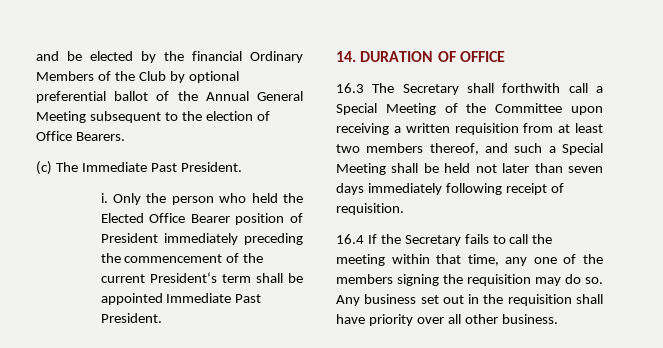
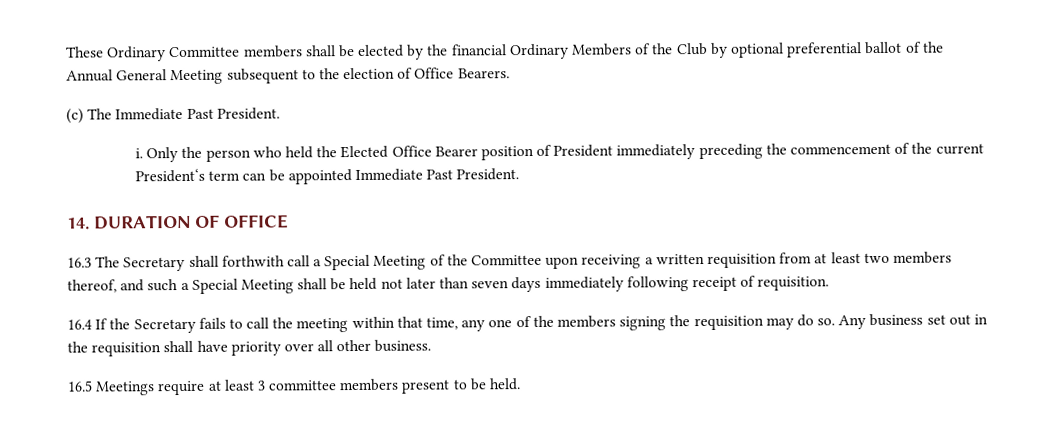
- and be elected by the financial Ordinary Members of the Club by optional preferential ballot of the Annual General Meeting subsequent to the election of Office Bearers.
+ These Ordinary Committee members shall be elected by the financial Ordinary Members of the Club by optional preferential ballot of the Annual General Meeting subsequent to the election of Office Bearers.
- Only the person who held the Elected Office Bearer position of President immediately preceding the commencement of the current President‘s term shall be appointed Immediate Past President.
+ Only the person who held the Elected Office Bearer position of President immediately preceding the commencement of the current President‘s term can be appointed Immediate Past President.
+ 16.5 Meetings require at least 3 committee members present to be held.

